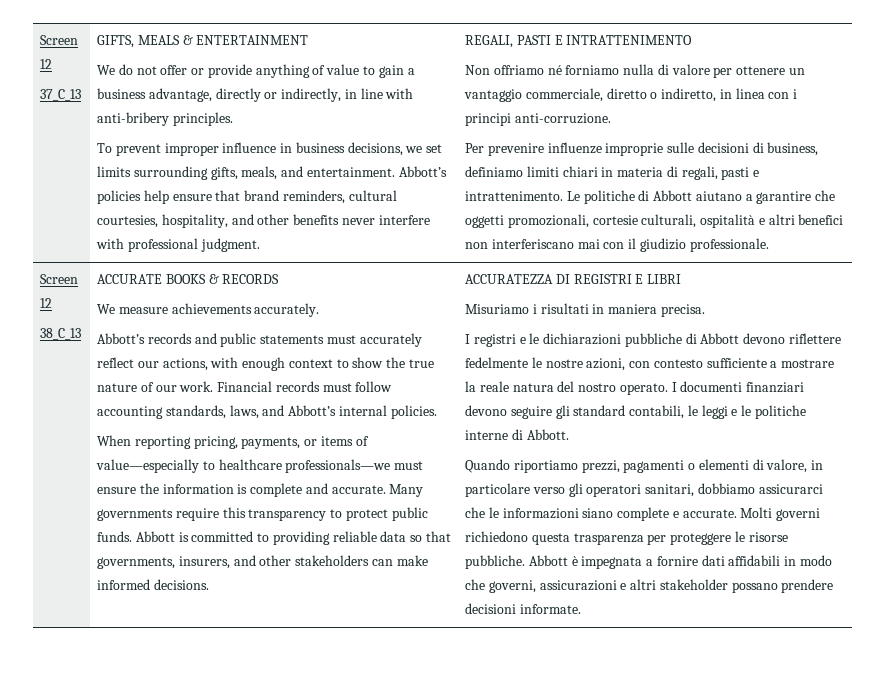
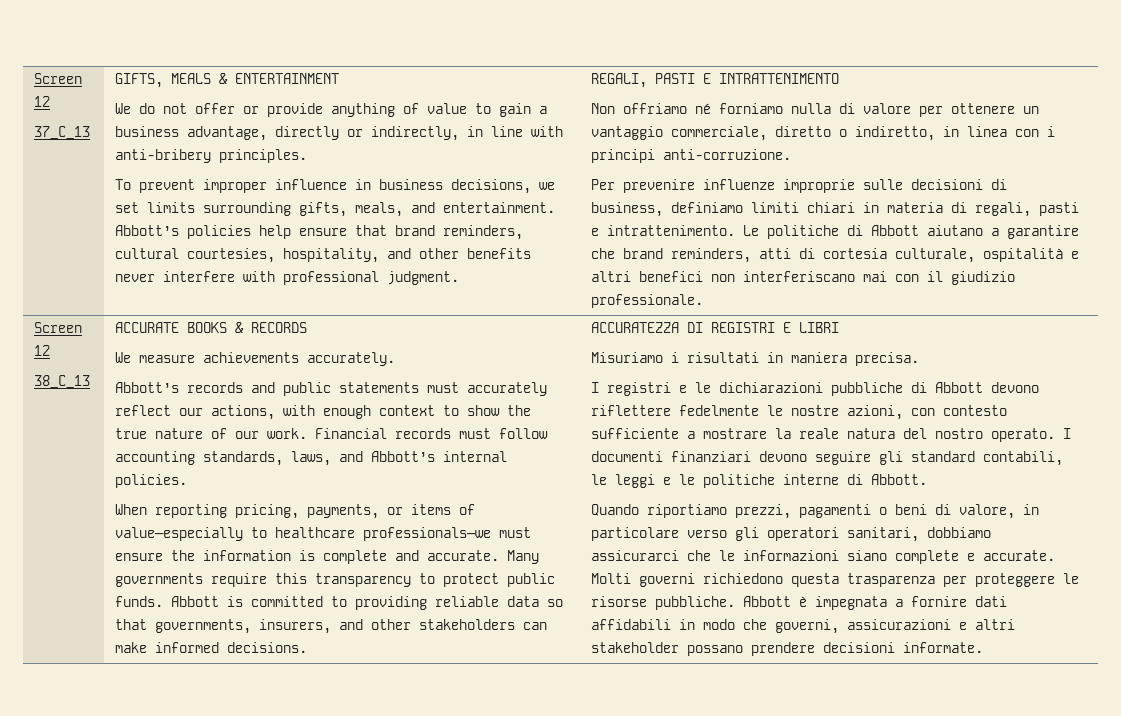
- Le politiche di Abbott aiutano a garantire che oggetti promozionali, cortesie culturali, ospitalità e altri benefici non interferiscano mai con il giudizio professionale.
+ Le politiche di Abbott aiutano a garantire che brand reminders, atti di cortesia culturale, ospitalità e altri benefici non interferiscano mai con il giudizio professionale.
- Quando riportiamo prezzi, pagamenti o elementi di valore, in particolare verso gli operatori sanitari, dobbiamo assicurarci che le informazioni siano complete e accurate.
+ Quando riportiamo prezzi, pagamenti o beni di valore, in particolare verso gli operatori sanitari, dobbiamo assicurarci che le informazioni siano complete e accurate.

